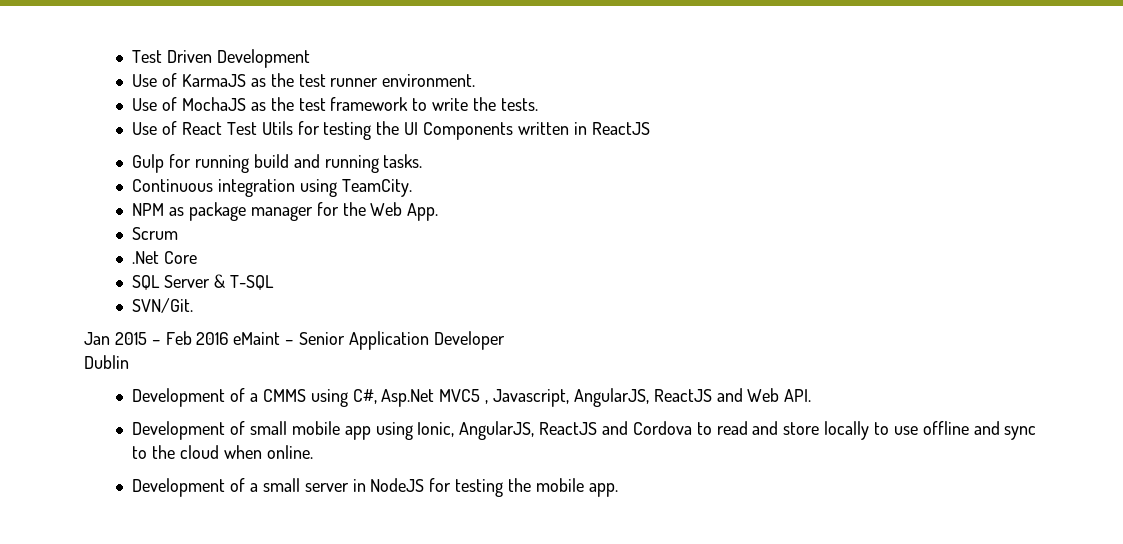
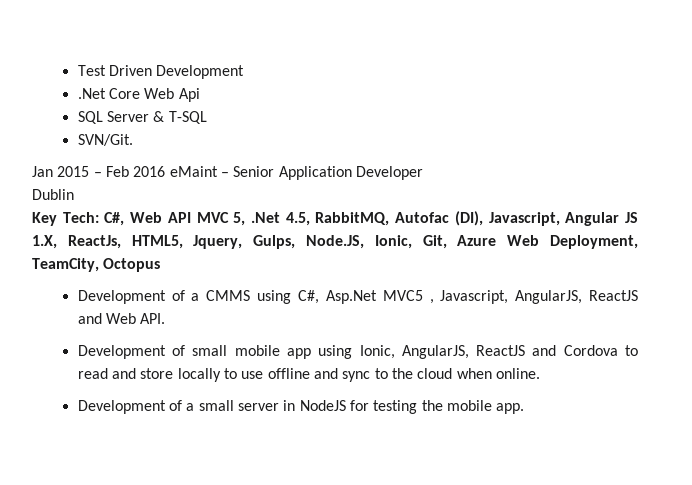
- Use of KarmaJS as the test runner environment.
- Use of MochaJS as the test framework to write the tests.
- Use of React Test Utils for testing the UI Components written in ReactJS
- Gulp for running build and running tasks.
- Continuous integration using TeamCity.
- NPM as package manager for the Web App.
- Scrum
- .Net Core
+ .Net Core Web Api
+ Key Tech: C#, Web API MVC 5, .Net 4.5, RabbitMQ, Autofac (DI), Javascript, Angular JS 1.X, ReactJs, HTML5, Jquery, Gulps, Node.JS, Ionic, Git, Azure Web Deployment, TeamCity, Octopus

